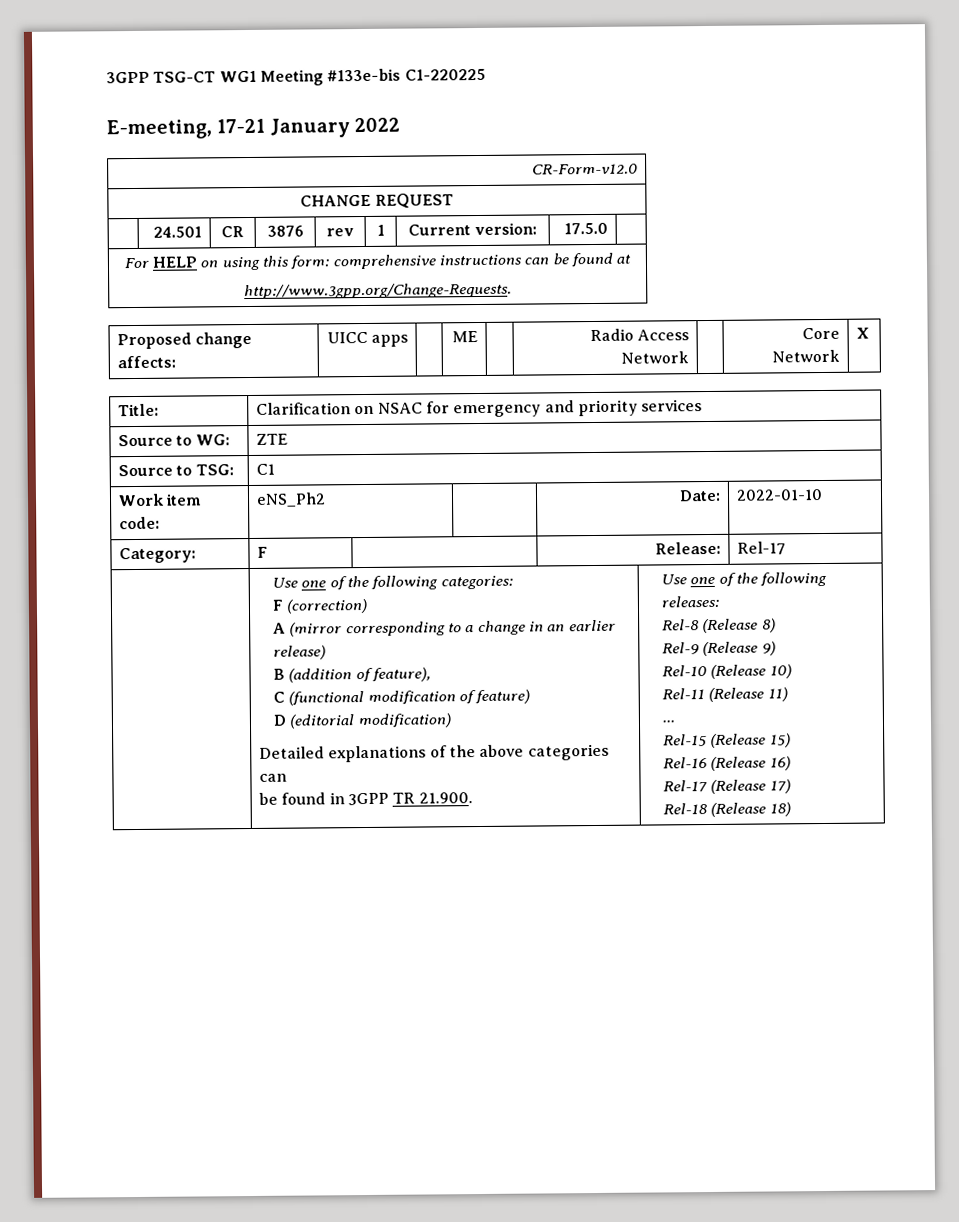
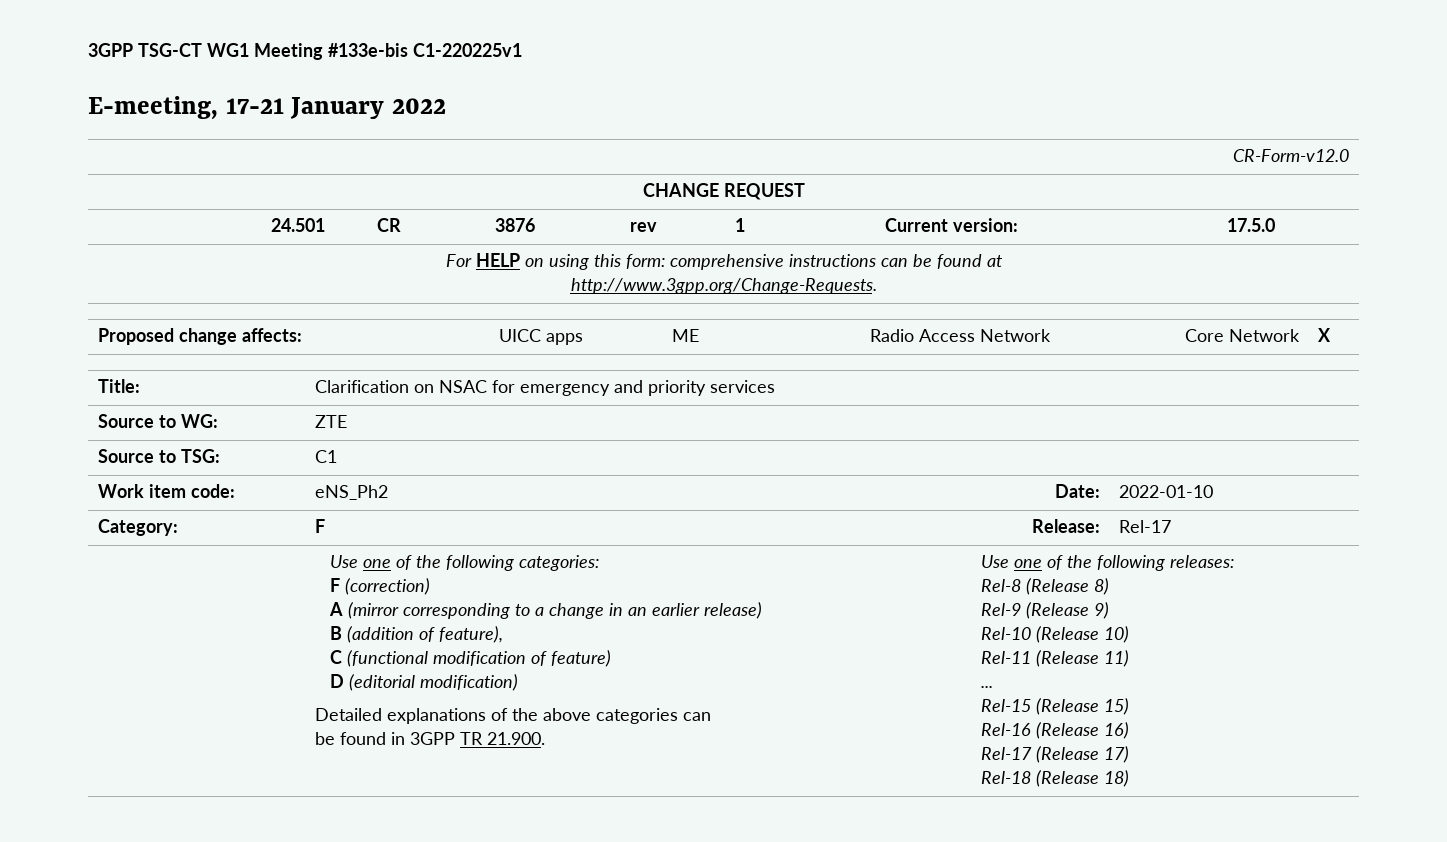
- 3GPP TSG-CT WG1 Meeting #133e-bis C1-220225
+ 3GPP TSG-CT WG1 Meeting #133e-bis C1-220225v1

